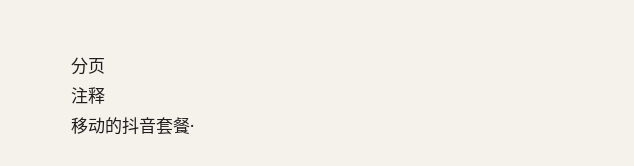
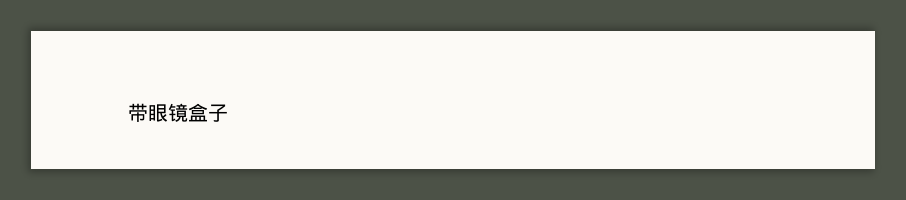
- 分页
- 注释
- 移动的抖音套餐·
+ 带眼镜盒子

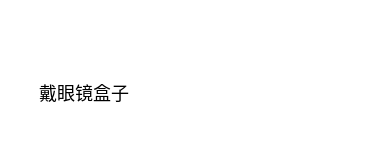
- 带眼镜盒子
+ 戴眼镜盒子

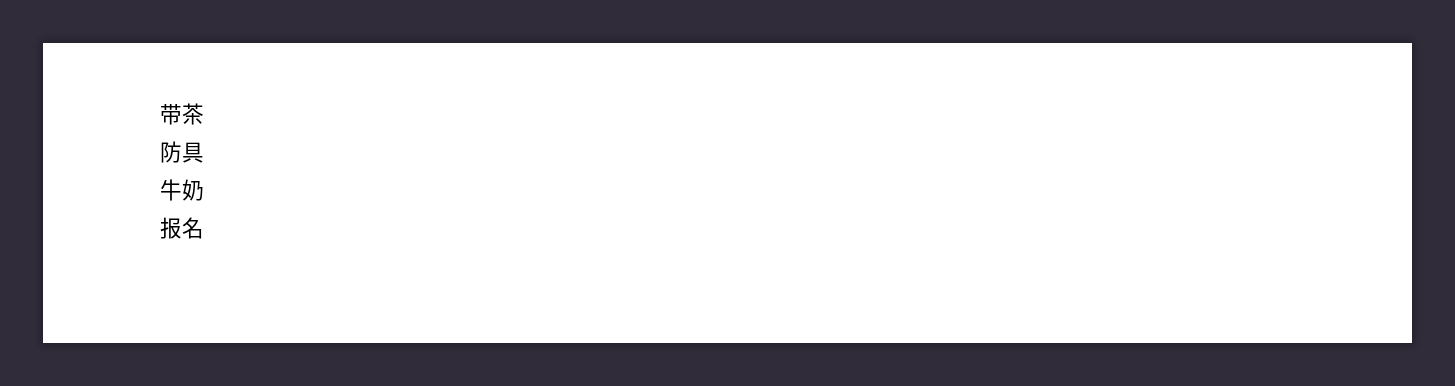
- 戴眼镜盒子
+ 带茶
+ 防具
+ 牛奶
+ 报名

